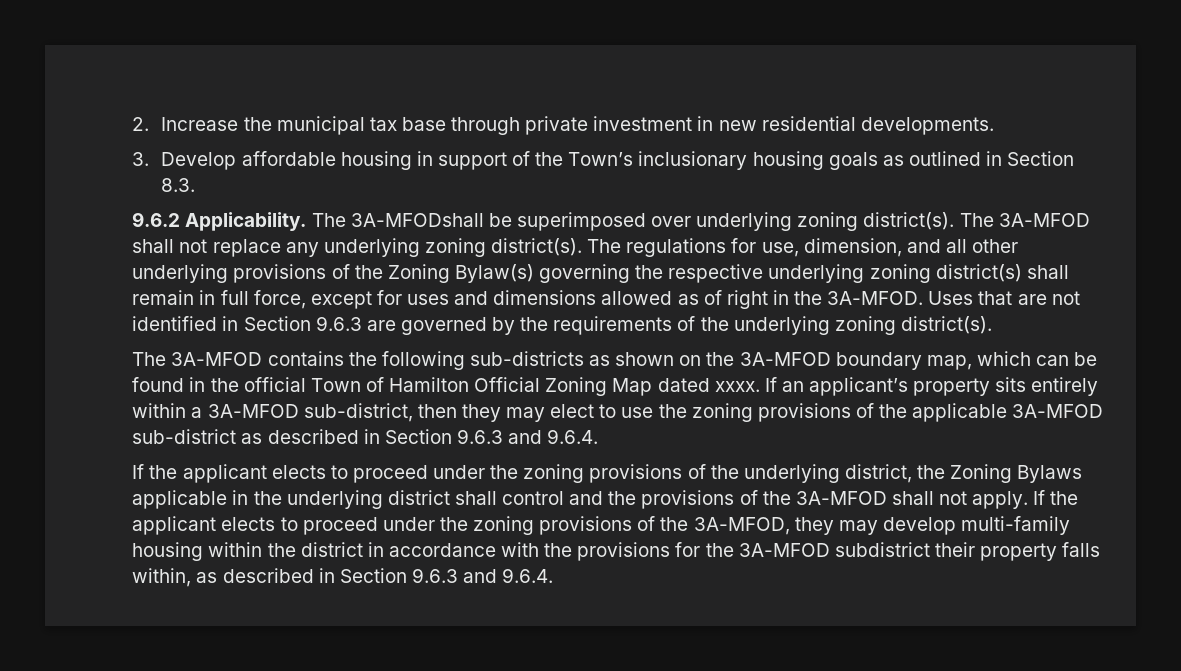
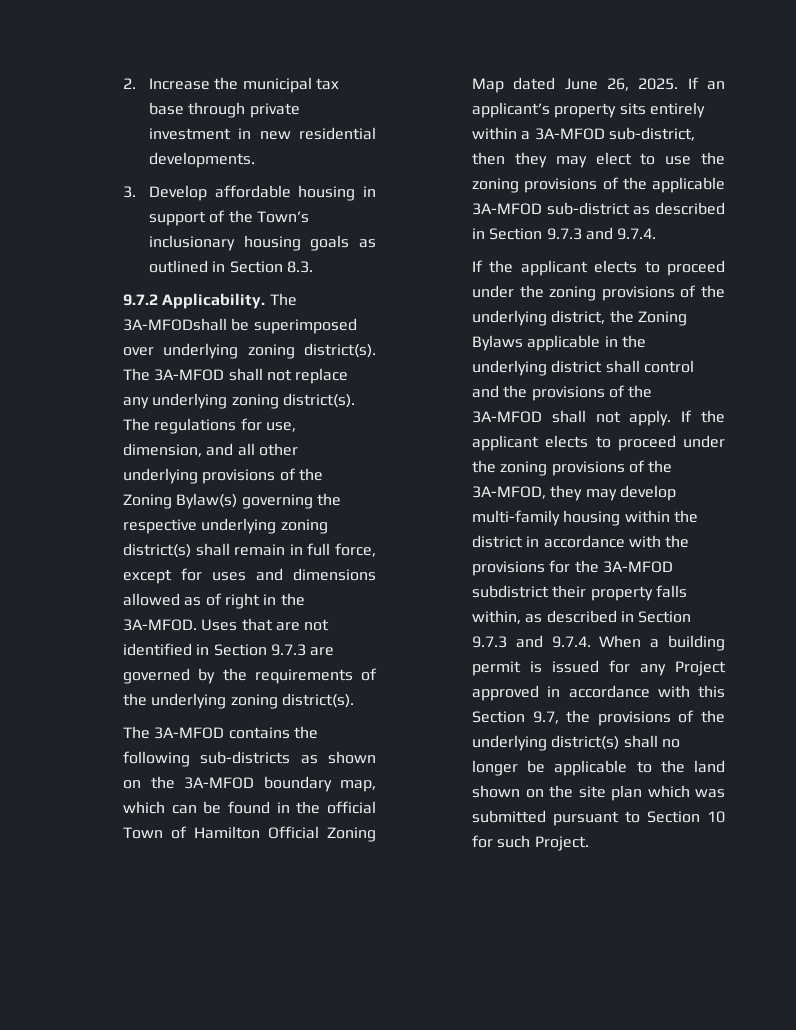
- 9.6.2 Applicability.
+ 9.7.2 Applicability.
- Uses that are not identified in Section 9.6.3 are governed by the requirements of the underlying zoning district(s).
+ Uses that are not identified in Section 9.7.3 are governed by the requirements of the underlying zoning district(s).
- The 3A-MFOD contains the following sub-districts as shown on the 3A-MFOD boundary map, which can be found in the official Town of Hamilton Official Zoning Map dated xxxx.
+ The 3A-MFOD contains the following sub-districts as shown on the 3A-MFOD boundary map, which can be found in the official Town of Hamilton Official Zoning Map dated June 26, 2025.
- If an applicant’s property sits entirely within a 3A-MFOD sub-district, then they may elect to use the zoning provisions of the applicable 3A-MFOD sub-district as described in Section 9.6.3 and 9.6.4.
+ If an applicant’s property sits entirely within a 3A-MFOD sub-district, then they may elect to use the zoning provisions of the applicable 3A-MFOD sub-district as described in Section 9.7.3 and 9.7.4.
- If the applicant elects to proceed under the zoning provisions of the 3A-MFOD, they may develop multi-family housing within the district in accordance with the provisions for the 3A-MFOD subdistrict their property falls within, as described in Section 9.6.3 and 9.6.4.
+ If the applicant elects to proceed under the zoning provisions of the 3A-MFOD, they may develop multi-family housing within the district in accordance with the provisions for the 3A-MFOD subdistrict their property falls within, as described in Section 9.7.3 and 9.7.4. When a building permit is issued for any Project approved in accordance with this Section 9.7, the provisions of the underlying district(s) shall no longer be applicable to the land shown on the site plan which was submitted pursuant to Section 10 for such Project.

